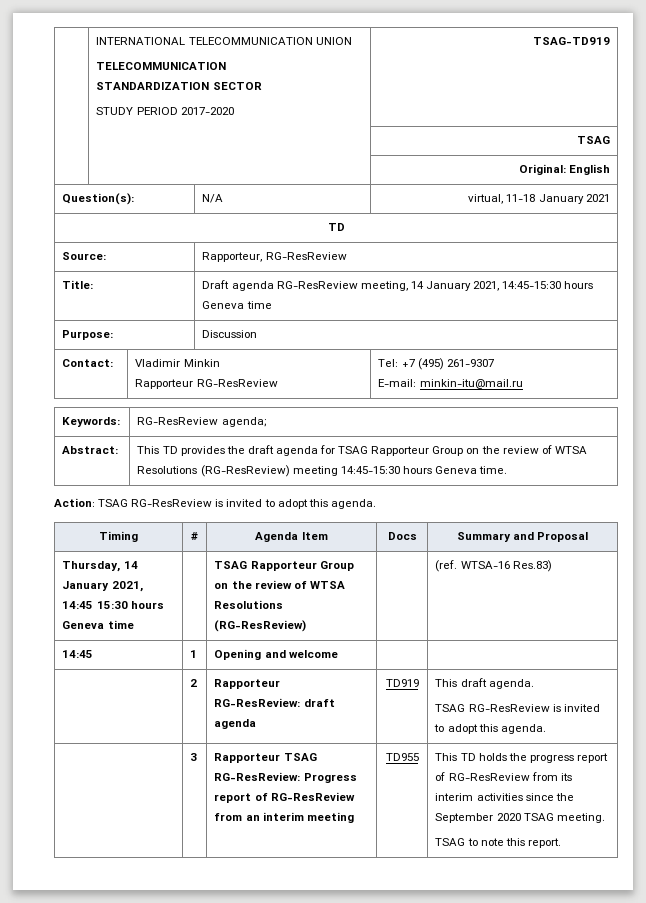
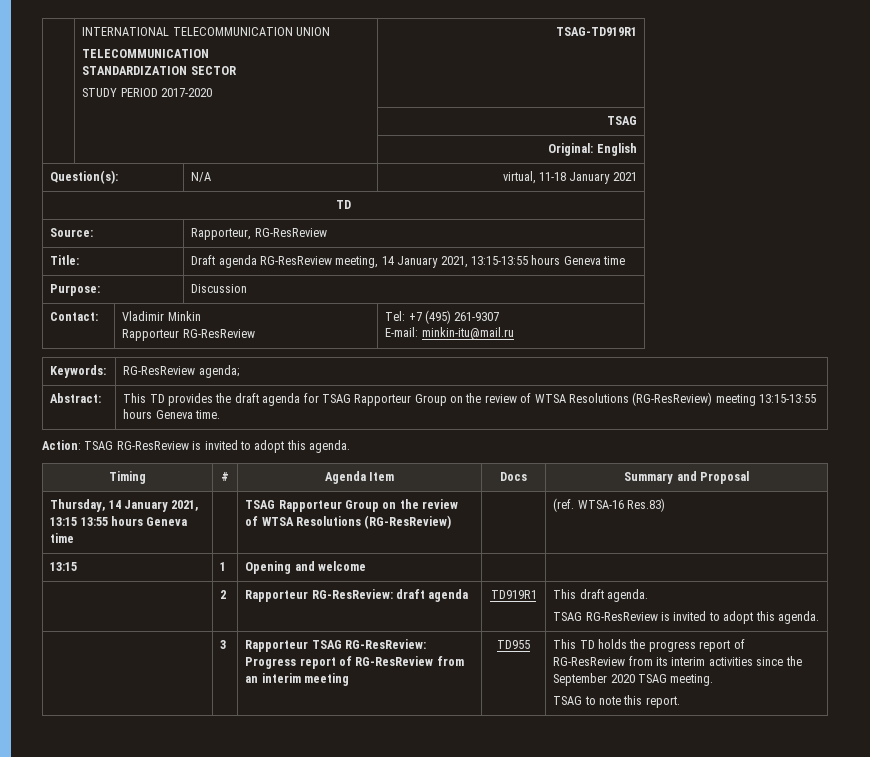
  | INTERNATIONAL TELECOMMUNICATION UNION
  TELECOMMUNICATION
  STANDARDIZATION SECTOR
- STUDY PERIOD 2017-2020 | TSAG-TD919
+ STUDY PERIOD 2017-2020 | TSAG-TD919R1
- Title: | Draft agenda RG-ResReview meeting, 14 January 2021, 14:45-15:30 hours Geneva time
+ Title: | Draft agenda RG-ResReview meeting, 14 January 2021, 13:15-13:55 hours Geneva time
- Abstract: | This TD provides the draft agenda for TSAG Rapporteur Group on the review of WTSA Resolutions (RG-ResReview) meeting 14:45-15:30 hours Geneva time.
+ Abstract: | This TD provides the draft agenda for TSAG Rapporteur Group on the review of WTSA Resolutions (RG-ResReview) meeting 13:15-13:55 hours Geneva time.
- Thursday, 14 January 2021, 14:45 15:30 hours Geneva time | | TSAG Rapporteur Group on the review of WTSA Resolutions (RG-ResReview) | | (ref. WTSA-16 Res.83)
+ Thursday, 14 January 2021, 13:15 13:55 hours Geneva time | | TSAG Rapporteur Group on the review of WTSA Resolutions (RG-ResReview) | | (ref. WTSA-16 Res.83)
- 14:45 | 1 | Opening and welcome | |
+ 13:15 | 1 | Opening and welcome | |
- | 2 | Rapporteur RG-ResReview: draft agenda | TD919 | This draft agenda.
+ | 2 | Rapporteur RG-ResReview: draft agenda | TD919R1 | This draft agenda.

